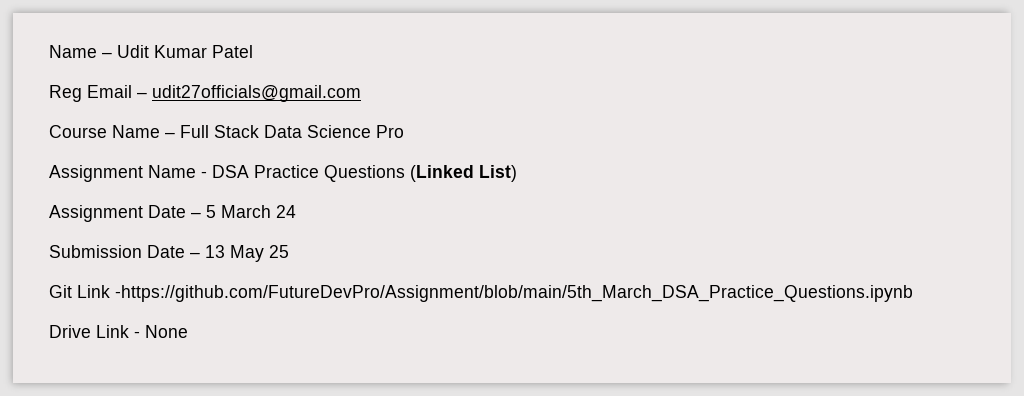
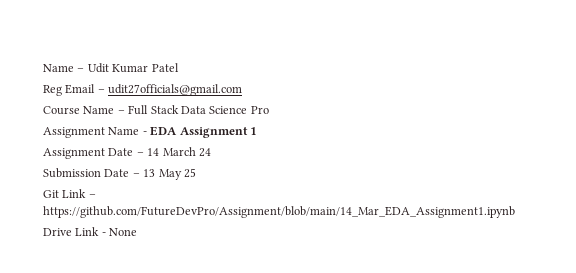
- Assignment Name - DSA Practice Questions (Linked List)
+ Assignment Name - EDA Assignment 1
- Assignment Date – 5 March 24
+ Assignment Date – 14 March 24
- Git Link -https://github.com/FutureDevPro/Assignment/blob/main/5th_March_DSA_Practice_Questions.ipynb
+ Git Link – https://github.com/FutureDevPro/Assignment/blob/main/14_Mar_EDA_Assignment1.ipynb

